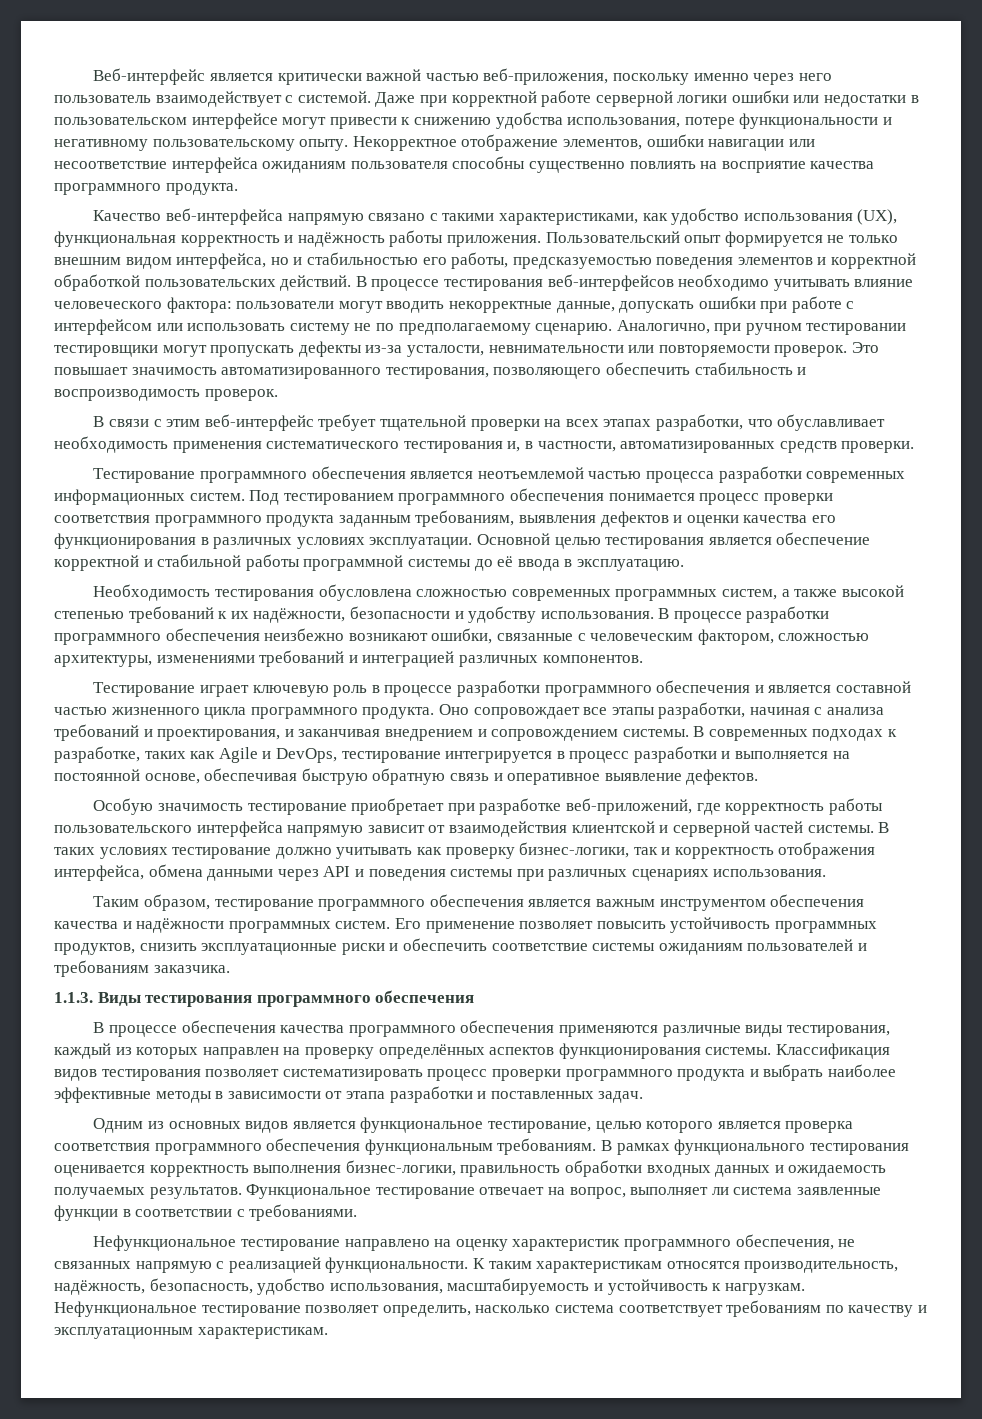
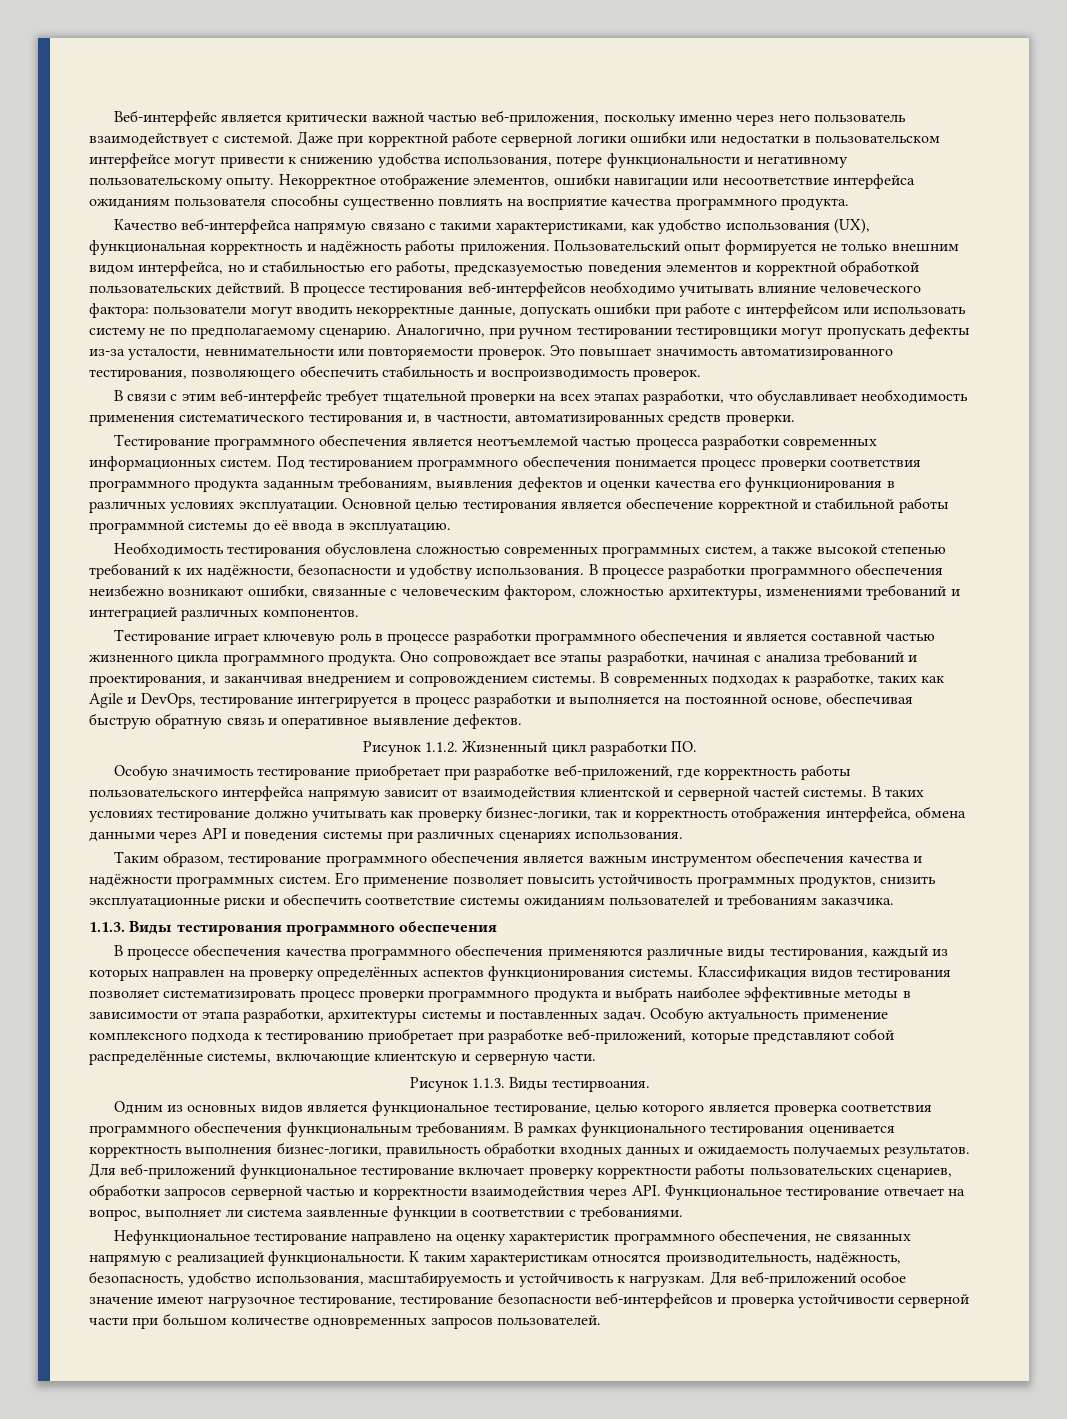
+ Рисунок 1.1.2. Жизненный цикл разработки ПО.
- Классификация видов тестирования позволяет систематизировать процесс проверки программного продукта и выбрать наиболее эффективные методы в зависимости от этапа разработки и поставленных задач.
+ Классификация видов тестирования позволяет систематизировать процесс проверки программного продукта и выбрать наиболее эффективные методы в зависимости от этапа разработки, архитектуры системы и поставленных задач. Особую актуальность применение комплексного подхода к тестированию приобретает при разработке веб-приложений, которые представляют собой распределённые системы, включающие клиентскую и серверную части.
+ Рисунок 1.1.3. Виды тестирвоания.
- Функциональное тестирование отвечает на вопрос, выполняет ли система заявленные функции в соответствии с требованиями.
+ Для веб-приложений функциональное тестирование включает проверку корректности работы пользовательских сценариев, обработки запросов серверной частью и корректности взаимодействия через API. Функциональное тестирование отвечает на вопрос, выполняет ли система заявленные функции в соответствии с требованиями.
- Нефункциональное тестирование позволяет определить, насколько система соответствует требованиям по качеству и эксплуатационным характеристикам.
+ Для веб-приложений особое значение имеют нагрузочное тестирование, тестирование безопасности веб-интерфейсов и проверка устойчивости серверной части при большом количестве одновременных запросов пользователей.

